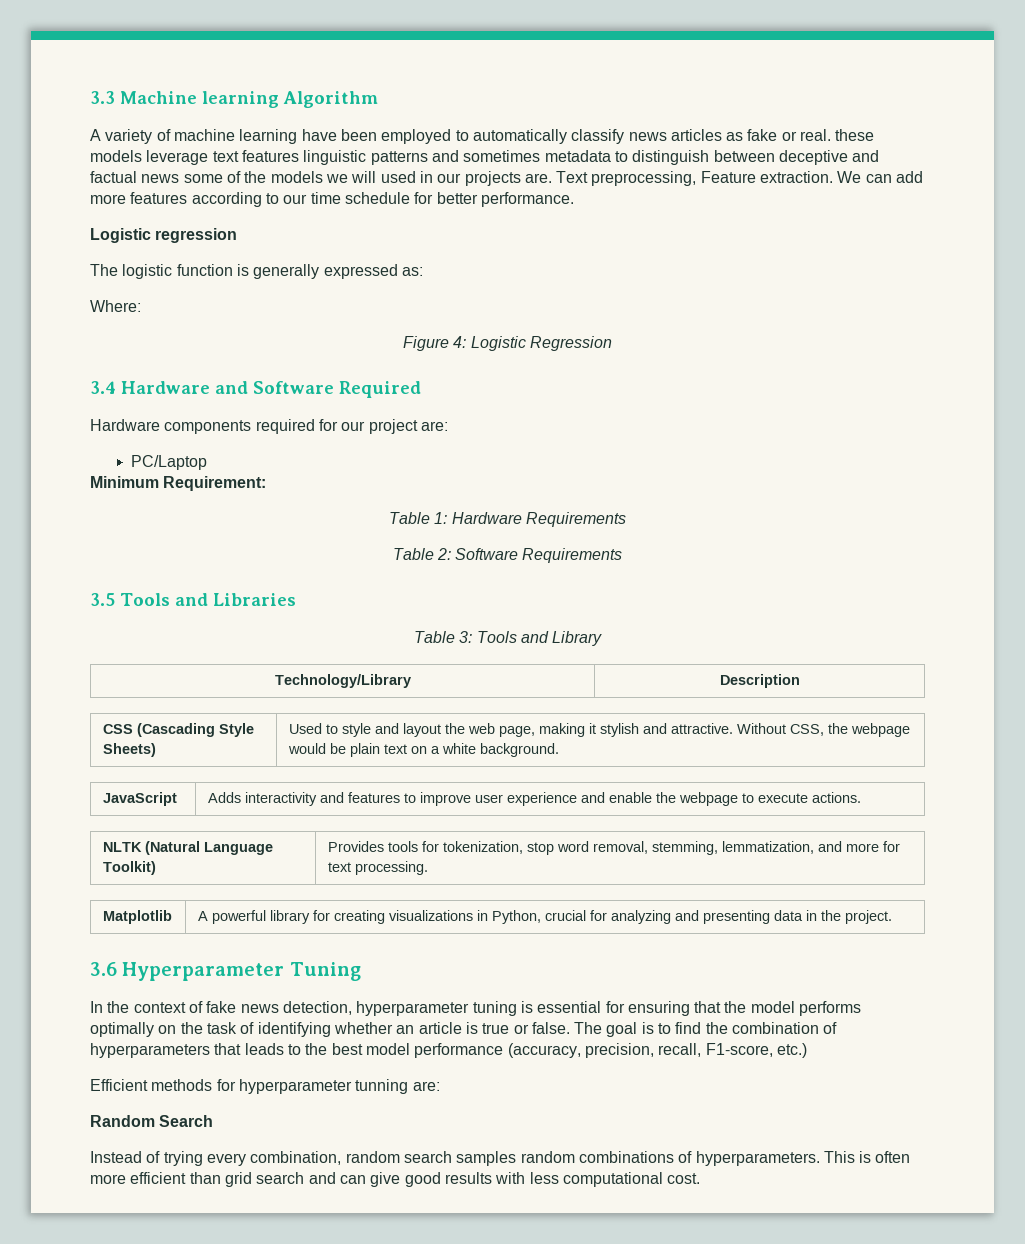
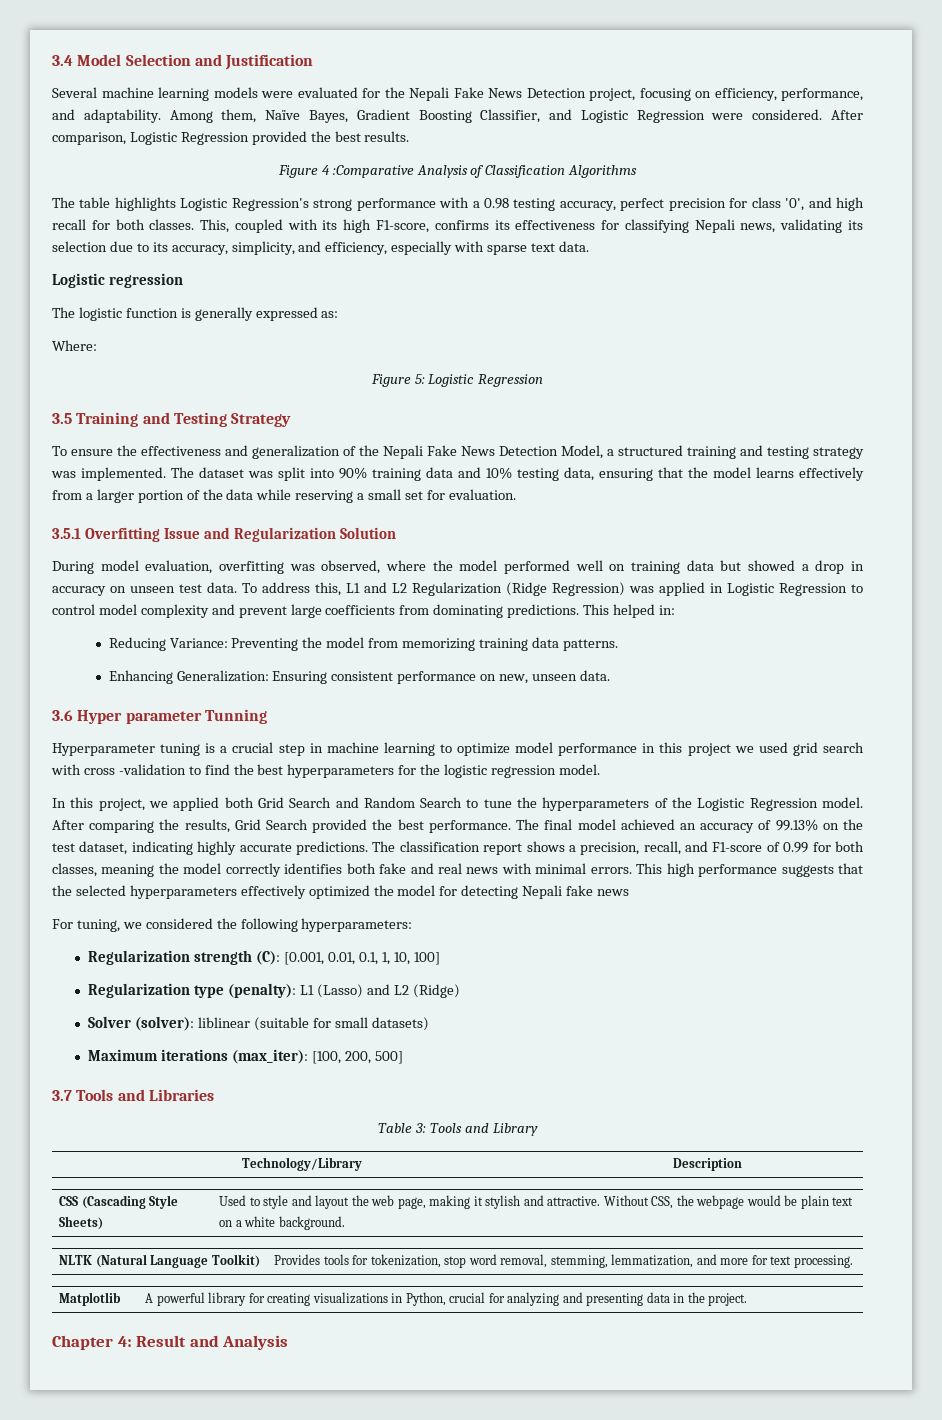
- 3.3 Machine learning Algorithm
- A variety of machine learning have been employed to automatically classify news articles as fake or real. these models leverage text features linguistic patterns and sometimes metadata to distinguish between deceptive and factual news some of the models we will used in our projects are. Text preprocessing, Feature extraction. We can add more features according to our time schedule for better performance.
+ 3.4 Model Selection and Justification
+ Several machine learning models were evaluated for the Nepali Fake News Detection project, focusing on efficiency, performance, and adaptability. Among them, Naïve Bayes, Gradient Boosting Classifier, and Logistic Regression were considered. After comparison, Logistic Regression provided the best results.
+ Figure 4 :Comparative Analysis of Classification Algorithms
+ The table highlights Logistic Regression's strong performance with a 0.98 testing accuracy, perfect precision for class '0', and high recall for both classes. This, coupled with its high F1-score, confirms its effectiveness for classifying Nepali news, validating its selection due to its accuracy, simplicity, and efficiency, especially with sparse text data.
- Figure 4: Logistic Regression
+ Figure 5: Logistic Regression
- 3.4 Hardware and Software Required
- Hardware components required for our project are:
- PC/Laptop
- Minimum Requirement:
- Table 1: Hardware Requirements
- Table 2: Software Requirements
- 3.5 Tools and Libraries
+ 3.5 Training and Testing Strategy
+ To ensure the effectiveness and generalization of the Nepali Fake News Detection Model, a structured training and testing strategy was implemented. The dataset was split into 90% training data and 10% testing data, ensuring that the model learns effectively from a larger portion of the data while reserving a small set for evaluation.
+ 3.5.1 Overfitting Issue and Regularization Solution
+ During model evaluation, overfitting was observed, where the model performed well on training data but showed a drop in accuracy on unseen test data. To address this, L1 and L2 Regularization (Ridge Regression) was applied in Logistic Regression to control model complexity and prevent large coefficients from dominating predictions. This helped in:
+ Reducing Variance: Preventing the model from memorizing training data patterns.
+ Enhancing Generalization: Ensuring consistent performance on new, unseen data.
+ 3.6 Hyper parameter Tunning
+ Hyperparameter tuning is a crucial step in machine learning to optimize model performance in this project we used grid search with cross -validation to find the best hyperparameters for the logistic regression model.
+ In this project, we applied both Grid Search and Random Search to tune the hyperparameters of the Logistic Regression model. After comparing the results, Grid Search provided the best performance. The final model achieved an accuracy of 99.13% on the test dataset, indicating highly accurate predictions. The classification report shows a precision, recall, and F1-score of 0.99 for both classes, meaning the model correctly identifies both fake and real news with minimal errors. This high performance suggests that the selected hyperparameters effectively optimized the model for detecting Nepali fake news
+ For tuning, we considered the following hyperparameters:
+ Regularization strength (C): [0.001, 0.01, 0.1, 1, 10, 100]
+ Regularization type (penalty): L1 (Lasso) and L2 (Ridge)
+ Solver (solver): liblinear (suitable for small datasets)
+ Maximum iterations (max_iter): [100, 200, 500]
+ 3.7 Tools and Libraries
- JavaScript | Adds interactivity and features to improve user experience and enable the webpage to execute actions.
- 3.6 Hyperparameter Tuning
- In the context of fake news detection, hyperparameter tuning is essential for ensuring that the model performs optimally on the task of identifying whether an article is true or false. The goal is to find the combination of hyperparameters that leads to the best model performance (accuracy, precision, recall, F1-score, etc.)
- Efficient methods for hyperparameter tunning are:
- Random Search
- Instead of trying every combination, random search samples random combinations of hyperparameters. This is often more efficient than grid search and can give good results with less computational cost.
+ Chapter 4: Result and Analysis

